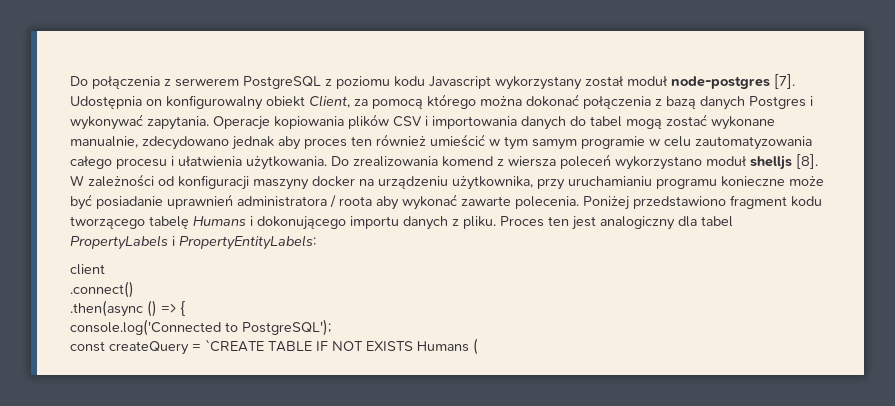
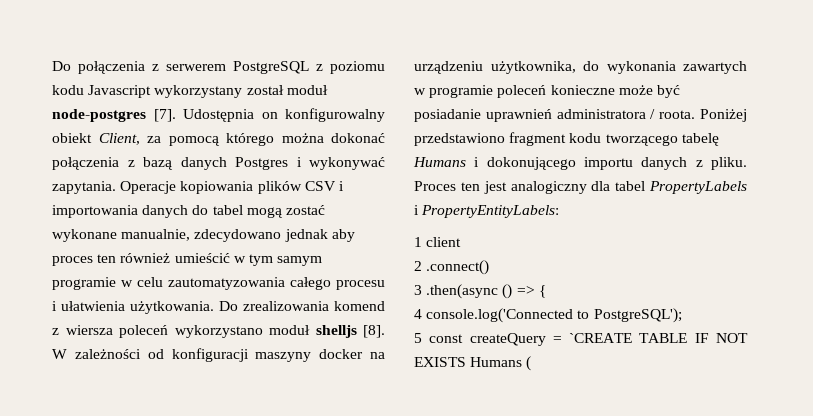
- W zależności od konfiguracji maszyny docker na urządzeniu użytkownika, przy uruchamianiu programu konieczne może być posiadanie uprawnień administratora / roota aby wykonać zawarte polecenia.
+ W zależności od konfiguracji maszyny docker na urządzeniu użytkownika, do wykonania zawartych w programie poleceń konieczne może być posiadanie uprawnień administratora / roota.
- client
+ 1 client
- .connect()
+ 2 .connect()
- .then(async () => {
+ 3 .then(async () => {
- console.log('Connected to PostgreSQL');
+ 4 console.log('Connected to PostgreSQL');
- const createQuery = `CREATE TABLE IF NOT EXISTS Humans (
+ 5 const createQuery = `CREATE TABLE IF NOT EXISTS Humans (

